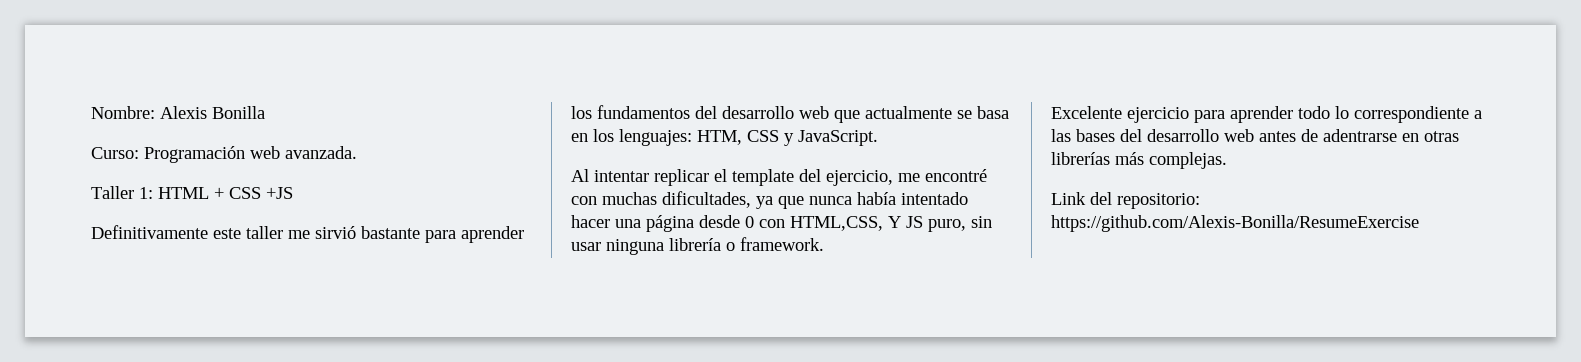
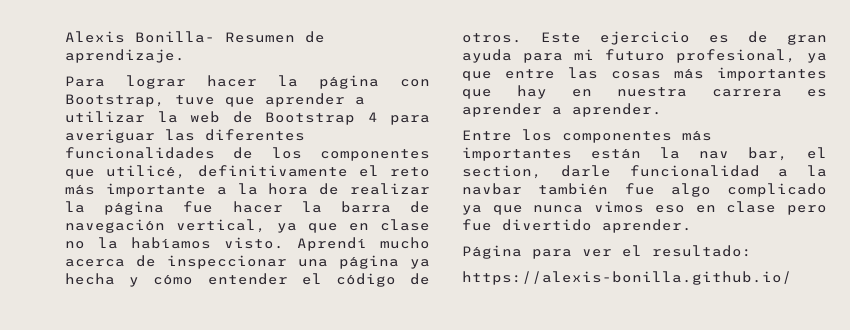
- Nombre: Alexis Bonilla
- Curso: Programación web avanzada.
- Taller 1: HTML + CSS +JS
- Definitivamente este taller me sirvió bastante para aprender los fundamentos del desarrollo web que actualmente se basa en los lenguajes: HTM, CSS y JavaScript.
- Al intentar replicar el template del ejercicio, me encontré con muchas dificultades, ya que nunca había intentado hacer una página desde 0 con HTML,CSS, Y JS puro, sin usar ninguna librería o framework.
- Excelente ejercicio para aprender todo lo correspondiente a las bases del desarrollo web antes de adentrarse en otras librerías más complejas.
- Link del repositorio: https://github.com/Alexis-Bonilla/ResumeExercise
+ Alexis Bonilla- Resumen de aprendizaje.
+ Para lograr hacer la página con Bootstrap, tuve que aprender a utilizar la web de Bootstrap 4 para averiguar las diferentes funcionalidades de los componentes que utilicé, definitivamente el reto más importante a la hora de realizar la página fue hacer la barra de navegación vertical, ya que en clase no la habíamos visto. Aprendí mucho acerca de inspeccionar una página ya hecha y cómo entender el código de otros. Este ejercicio es de gran ayuda para mi futuro profesional, ya que entre las cosas más importantes que hay en nuestra carrera es aprender a aprender.
+ Entre los componentes más importantes están la nav bar, el section, darle funcionalidad a la navbar también fue algo complicado ya que nunca vimos eso en clase pero fue divertido aprender.
+ Página para ver el resultado:
+ https://alexis-bonilla.github.io/

